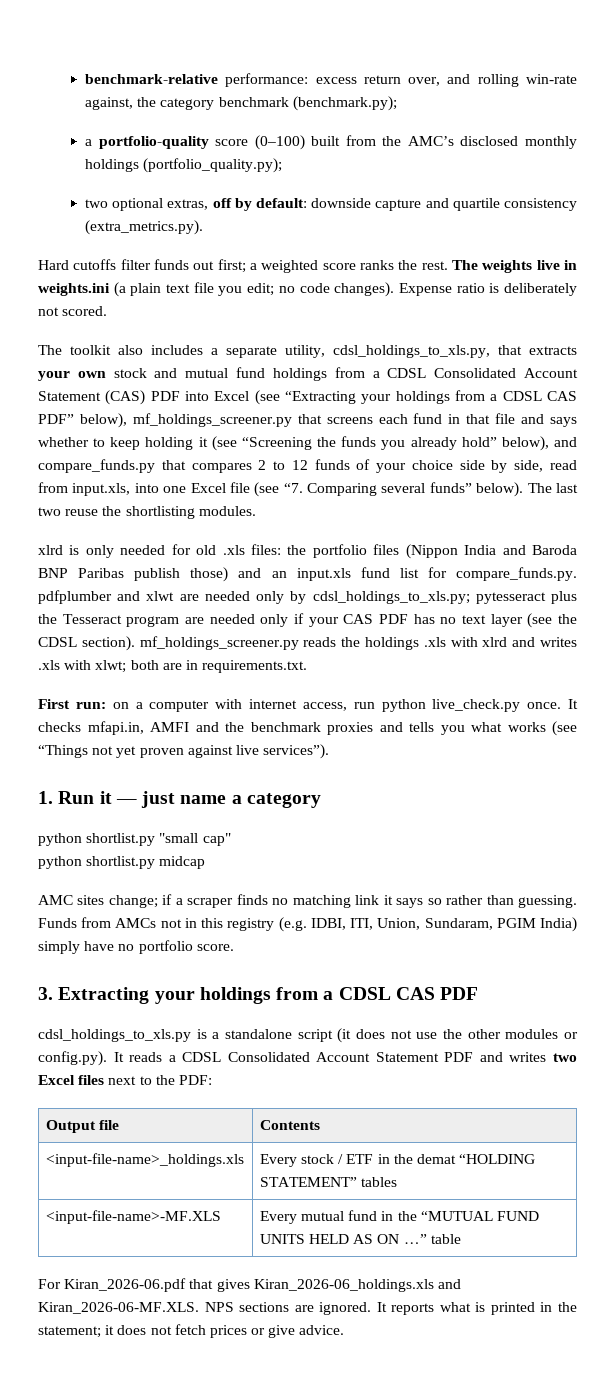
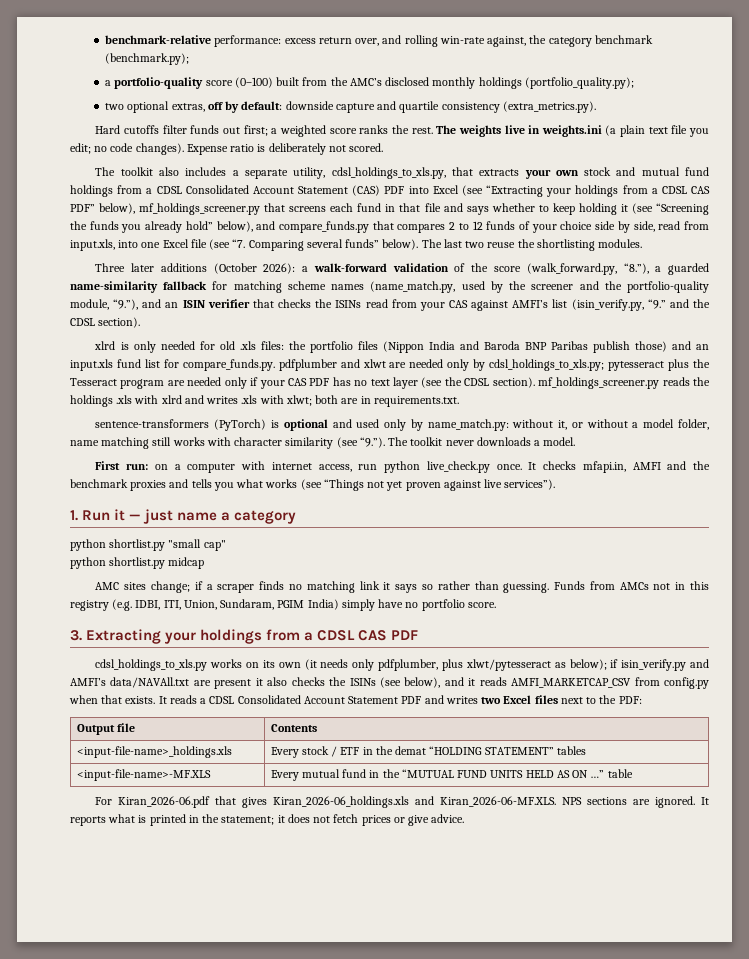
+ Three later additions (October 2026): a walk-forward validation of the score (walk_forward.py, “8.”), a guarded name-similarity fallback for matching scheme names (name_match.py, used by the screener and the portfolio-quality module, “9.”), and an ISIN verifier that checks the ISINs read from your CAS against AMFI’s list (isin_verify.py, “9.” and the CDSL section).
+ sentence-transformers (PyTorch) is optional and used only by name_match.py: without it, or without a model folder, name matching still works with character similarity (see “9.”). The toolkit never downloads a model.
- cdsl_holdings_to_xls.py is a standalone script (it does not use the other modules or config.py). It reads a CDSL Consolidated Account Statement PDF and writes two Excel files next to the PDF:
+ cdsl_holdings_to_xls.py works on its own (it needs only pdfplumber, plus xlwt/pytesseract as below); if isin_verify.py and AMFI’s data/NAVAll.txt are present it also checks the ISINs (see below), and it reads AMFI_MARKETCAP_CSV from config.py when that exists. It reads a CDSL Consolidated Account Statement PDF and writes two Excel files next to the PDF:

